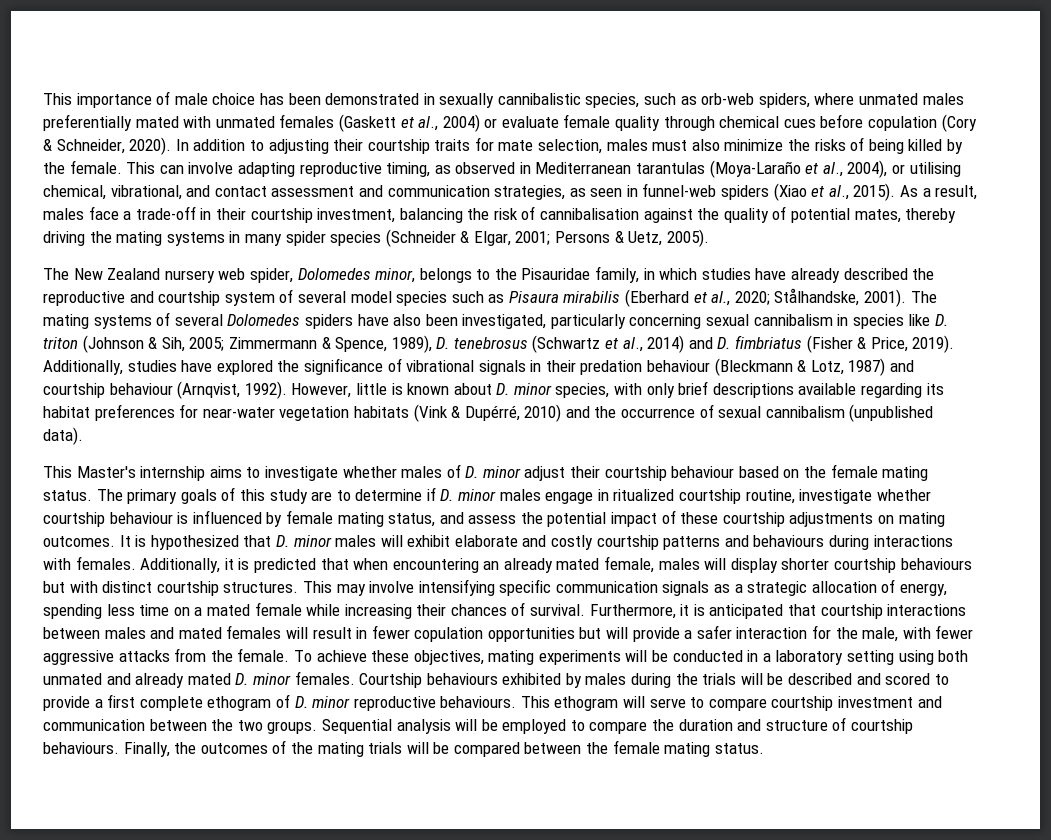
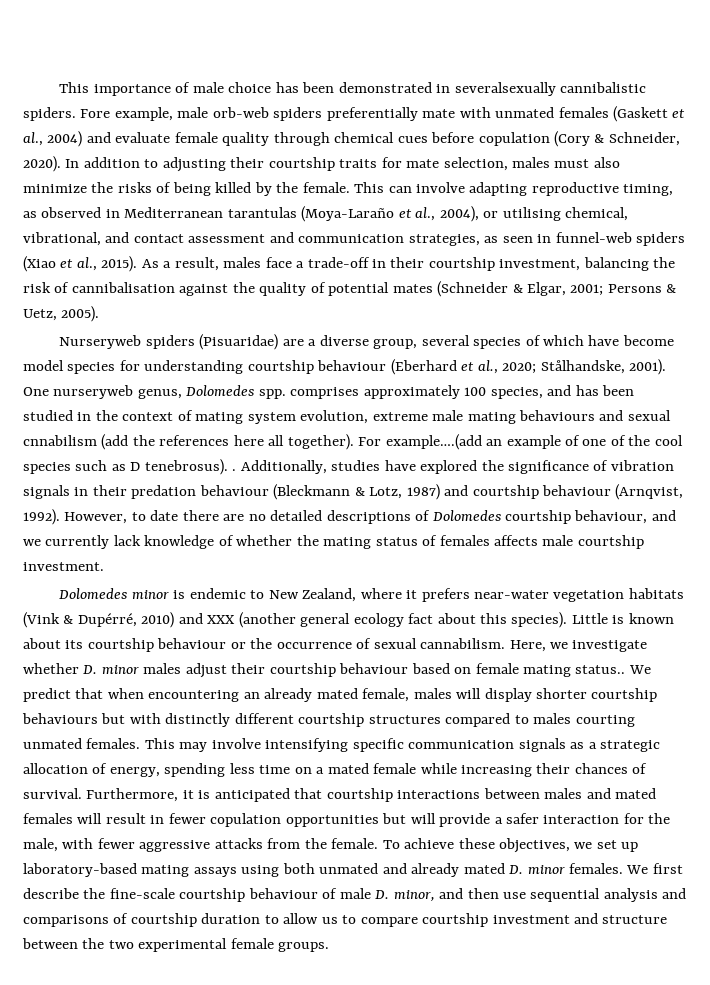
- This importance of male choice has been demonstrated in sexually cannibalistic species, such as orb-web spiders, where unmated males preferentially mated with unmated females (Gaskett et al., 2004) or evaluate female quality through chemical cues before copulation (Cory & Schneider, 2020).
+ This importance of male choice has been demonstrated in severalsexually cannibalistic spiders. Fore example, male orb-web spiders preferentially mate with unmated females (Gaskett et al., 2004) and evaluate female quality through chemical cues before copulation (Cory & Schneider, 2020).
- As a result, males face a trade-off in their courtship investment, balancing the risk of cannibalisation against the quality of potential mates, thereby driving the mating systems in many spider species (Schneider & Elgar, 2001; Persons & Uetz, 2005).
+ As a result, males face a trade-off in their courtship investment, balancing the risk of cannibalisation against the quality of potential mates (Schneider & Elgar, 2001; Persons & Uetz, 2005).
- The New Zealand nursery web spider, Dolomedes minor, belongs to the Pisauridae family, in which studies have already described the reproductive and courtship system of several model species such as Pisaura mirabilis (Eberhard et al., 2020; Stålhandske, 2001).
+ Nurseryweb spiders (Pisuaridae) are a diverse group, several species of which have become model species for understanding courtship behaviour (Eberhard et al., 2020; Stålhandske, 2001).
- The mating systems of several Dolomedes spiders have also been investigated, particularly concerning sexual cannibalism in species like D. triton (Johnson & Sih, 2005; Zimmermann & Spence, 1989), D. tenebrosus (Schwartz et al., 2014) and D. fimbriatus (Fisher & Price, 2019).
+ One nurseryweb genus, Dolomedes spp. comprises approximately 100 species, and has been studied in the context of mating system evolution, extreme male mating behaviours and sexual cnnabilism (add the references here all together). For example….(add an example of one of the cool species such as D tenebrosus). .
- Additionally, studies have explored the significance of vibrational signals in their predation behaviour (Bleckmann & Lotz, 1987) and courtship behaviour (Arnqvist, 1992).
+ Additionally, studies have explored the significance of vibration signals in their predation behaviour (Bleckmann & Lotz, 1987) and courtship behaviour (Arnqvist, 1992).
- However, little is known about D. minor species, with only brief descriptions available regarding its habitat preferences for near-water vegetation habitats (Vink & Dupérré, 2010) and the occurrence of sexual cannibalism (unpublished data).
- This Master's internship aims to investigate whether males of D. minor adjust their courtship behaviour based on the female mating status. The primary goals of this study are to determine if D. minor males engage in ritualized courtship routine, investigate whether courtship behaviour is influenced by female mating status, and assess the potential impact of these courtship adjustments on mating outcomes. It is hypothesized that D. minor males will exhibit elaborate and costly courtship patterns and behaviours during interactions with females. Additionally, it is predicted that when encountering an already mated female, males will display shorter courtship behaviours but with distinct courtship structures.
+ However, to date there are no detailed descriptions of Dolomedes courtship behaviour, and we currently lack knowledge of whether the mating status of females affects male courtship investment.
+ Dolomedes minor is endemic to New Zealand, where it prefers near-water vegetation habitats (Vink & Dupérré, 2010) and XXX (another general ecology fact about this species). Little is known about its courtship behaviour or the occurrence of sexual cannabilism. Here, we investigate whether D. minor males adjust their courtship behaviour based on female mating status.. We predict that when encountering an already mated female, males will display shorter courtship behaviours but with distinctly different courtship structures compared to males courting unmated females.
- To achieve these objectives, mating experiments will be conducted in a laboratory setting using both unmated and already mated D. minor females.
+ To achieve these objectives, we set up laboratory-based mating assays using both unmated and already mated D. minor females.
- Courtship behaviours exhibited by males during the trials will be described and scored to provide a first complete ethogram of D. minor reproductive behaviours. This ethogram will serve to compare courtship investment and communication between the two groups. Sequential analysis will be employed to compare the duration and structure of courtship behaviours. Finally, the outcomes of the mating trials will be compared between the female mating status.
+ We first describe the fine-scale courtship behaviour of male D. minor, and then use sequential analysis and comparisons of courtship duration to allow us to compare courtship investment and structure between the two experimental female groups.

